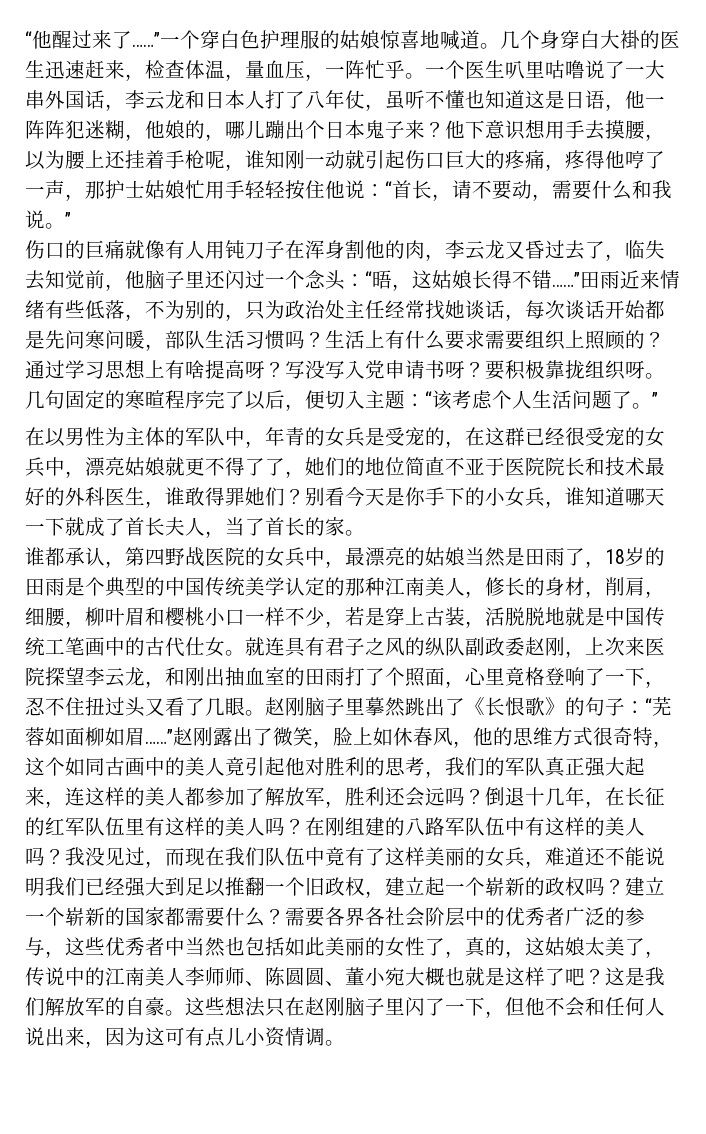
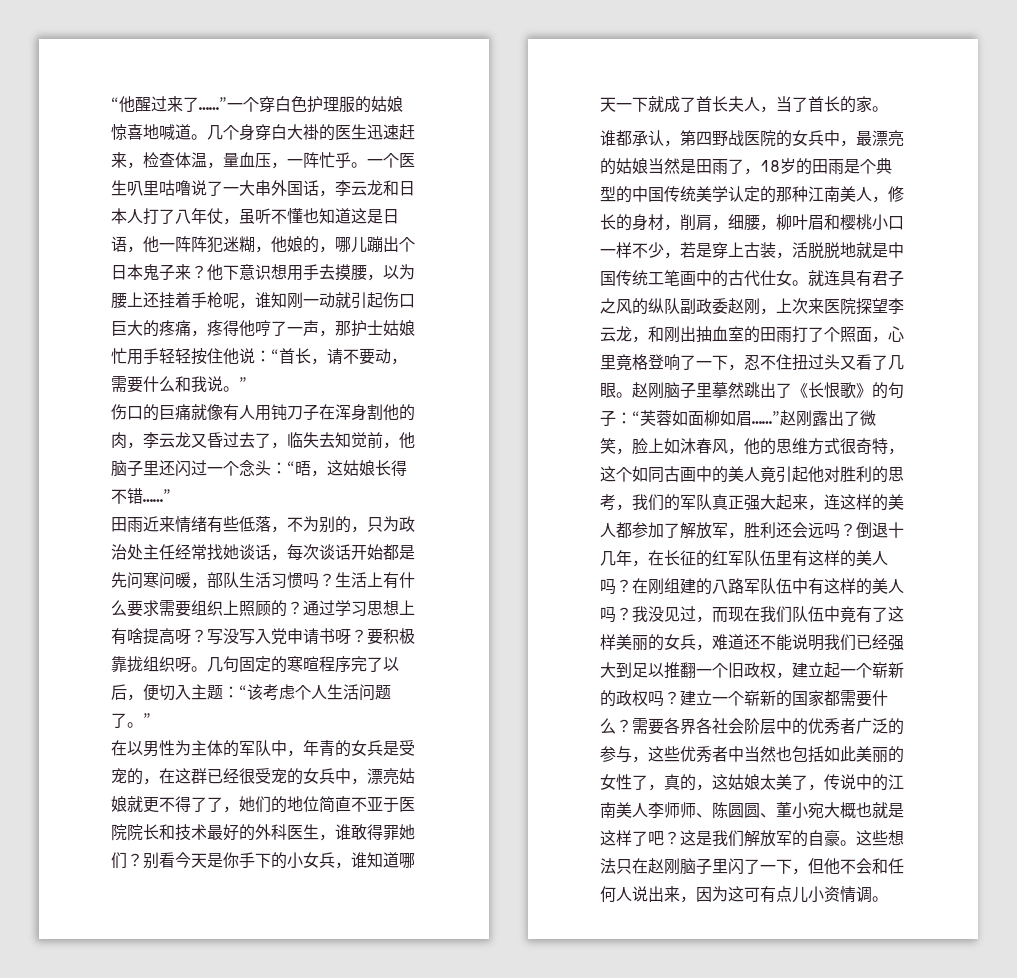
- 伤口的巨痛就像有人用钝刀子在浑身割他的肉，李云龙又昏过去了，临失去知觉前，他脑子里还闪过一个念头：“晤，这姑娘长得不错……”田雨近来情绪有些低落，不为别的，只为政治处主任经常找她谈话，每次谈话开始都是先问寒问暖，部队生活习惯吗？
+ 伤口的巨痛就像有人用钝刀子在浑身割他的肉，李云龙又昏过去了，临失去知觉前，他脑子里还闪过一个念头：“晤，这姑娘长得不错……”
+ 田雨近来情绪有些低落，不为别的，只为政治处主任经常找她谈话，每次谈话开始都是先问寒问暖，部队生活习惯吗？
- 赵刚脑子里摹然跳出了《长恨歌》的句子：“芜蓉如面柳如眉……”
+ 赵刚脑子里摹然跳出了《长恨歌》的句子：“芙蓉如面柳如眉……”
- 赵刚露出了微笑，脸上如休春风，他的思维方式很奇特，这个如同古画中的美人竟引起他对胜利的思考，我们的军队真正强大起来，连这样的美人都参加了解放军，胜利还会远吗？
+ 赵刚露出了微笑，脸上如沐春风，他的思维方式很奇特，这个如同古画中的美人竟引起他对胜利的思考，我们的军队真正强大起来，连这样的美人都参加了解放军，胜利还会远吗？

